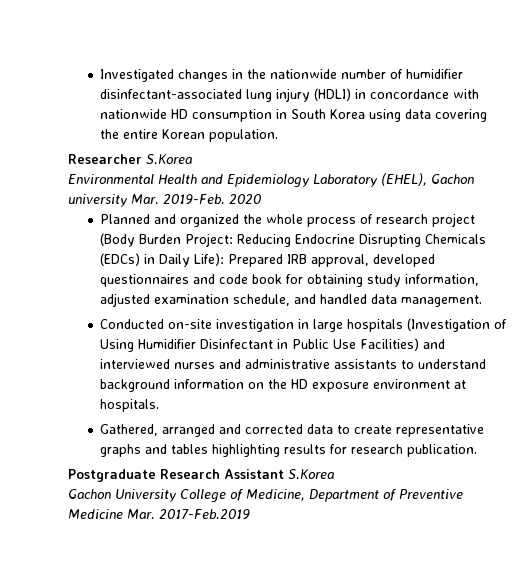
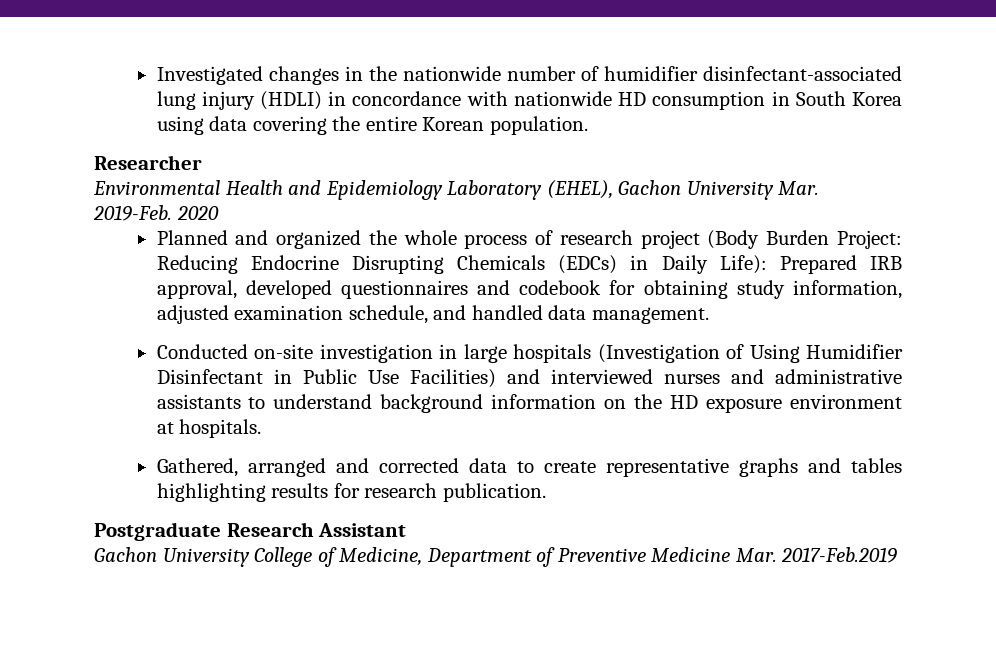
- Researcher S.Korea
+ Researcher
- Environmental Health and Epidemiology Laboratory (EHEL), Gachon university Mar. 2019-Feb.
+ Environmental Health and Epidemiology Laboratory (EHEL), Gachon University Mar. 2019-Feb.
- Planned and organized the whole process of research project (Body Burden Project: Reducing Endocrine Disrupting Chemicals (EDCs) in Daily Life): Prepared IRB approval, developed questionnaires and code book for obtaining study information, adjusted examination schedule, and handled data management.
+ Planned and organized the whole process of research project (Body Burden Project: Reducing Endocrine Disrupting Chemicals (EDCs) in Daily Life): Prepared IRB approval, developed questionnaires and codebook for obtaining study information, adjusted examination schedule, and handled data management.
- Postgraduate Research Assistant S.Korea
+ Postgraduate Research Assistant

